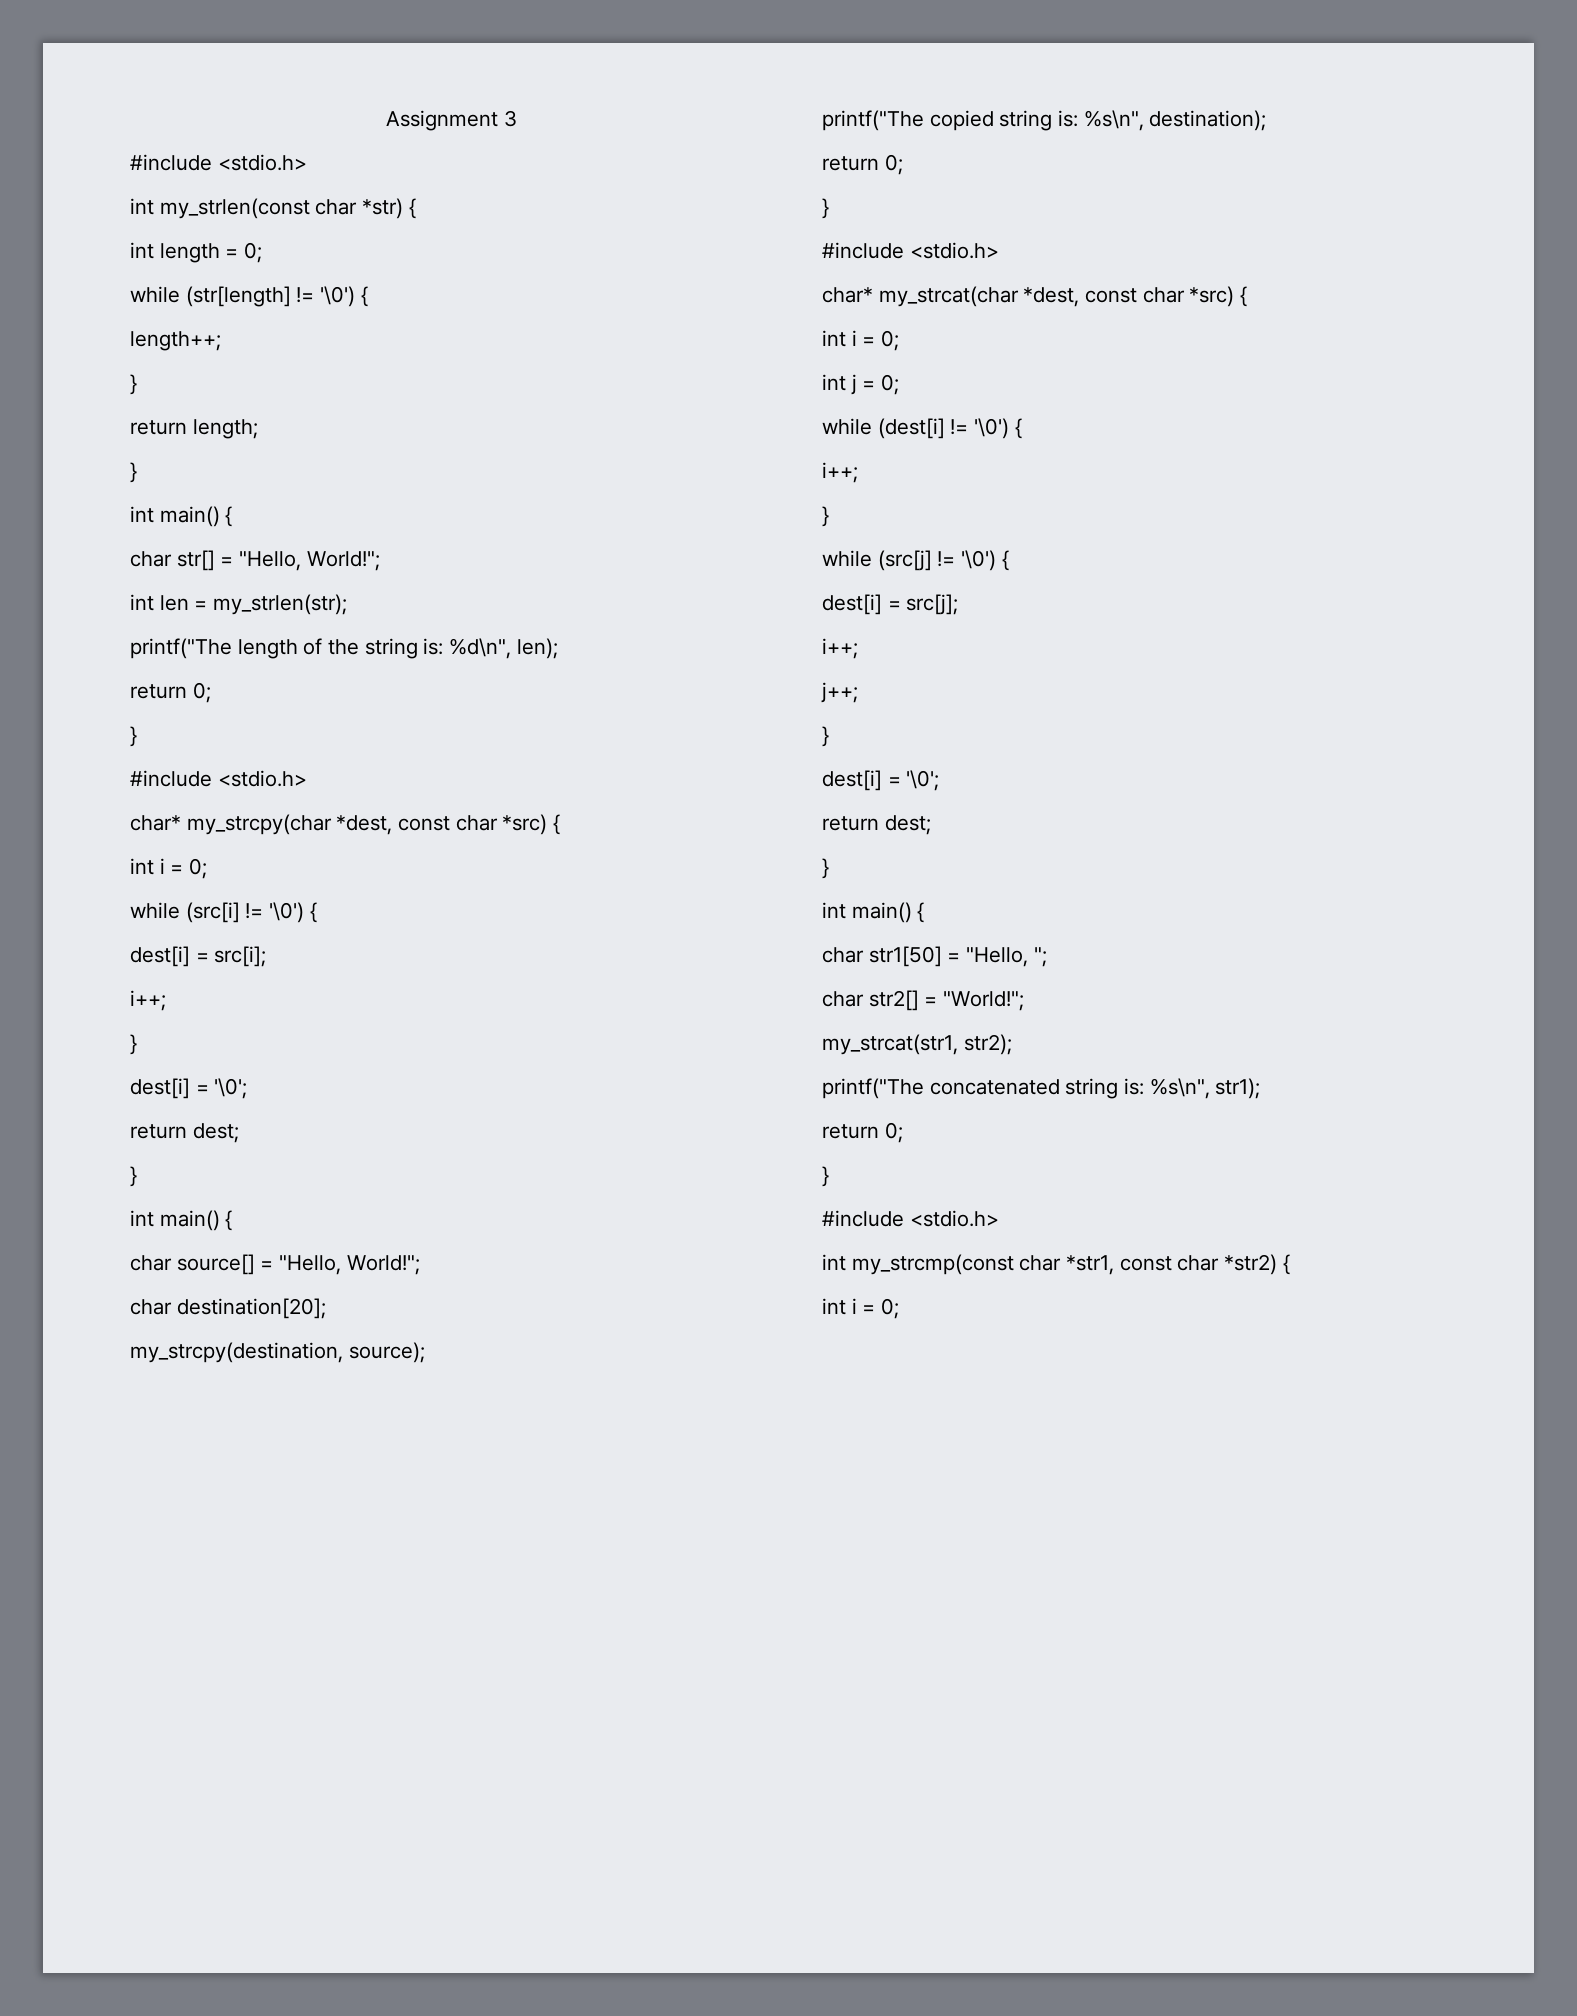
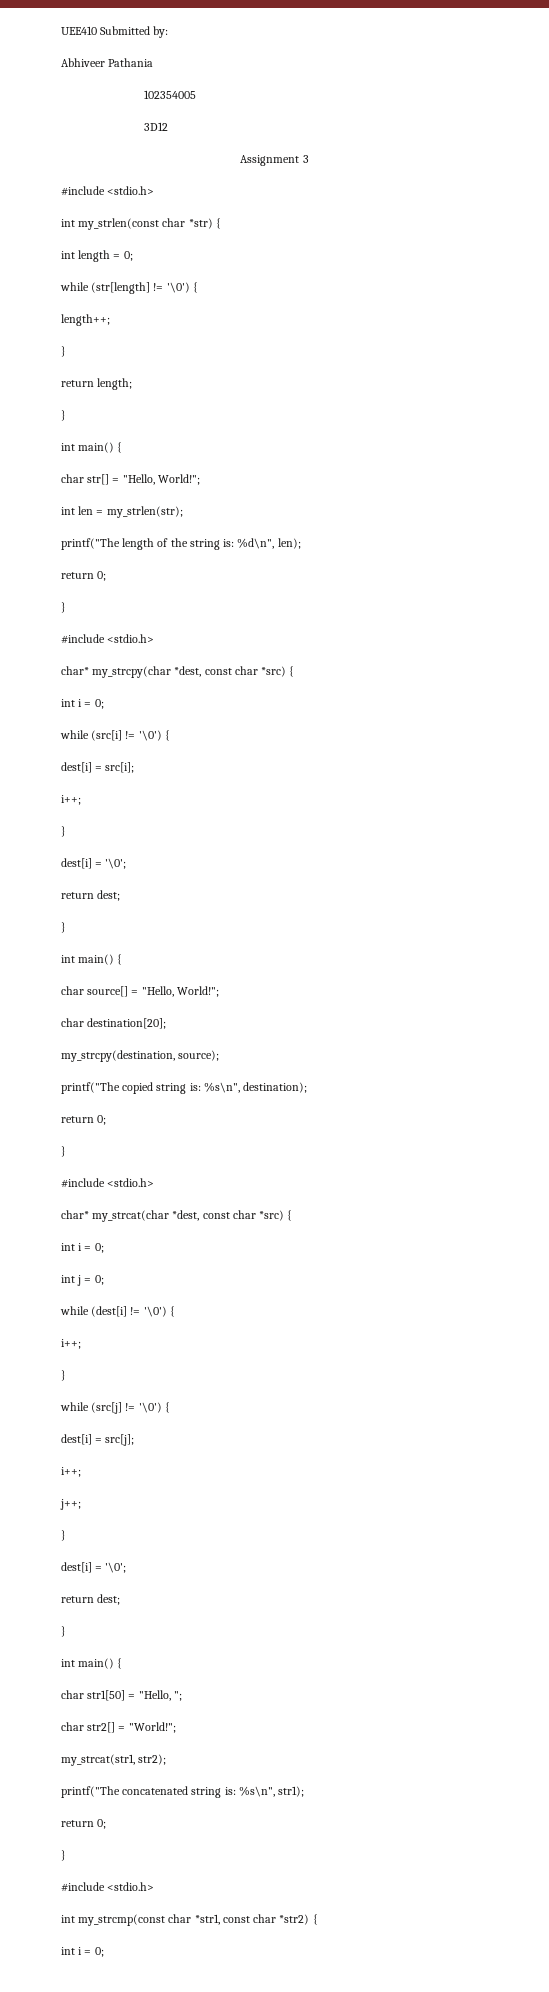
+ UEE410 Submitted by:
+ Abhiveer Pathania
+ 102354005
+ 3D12

